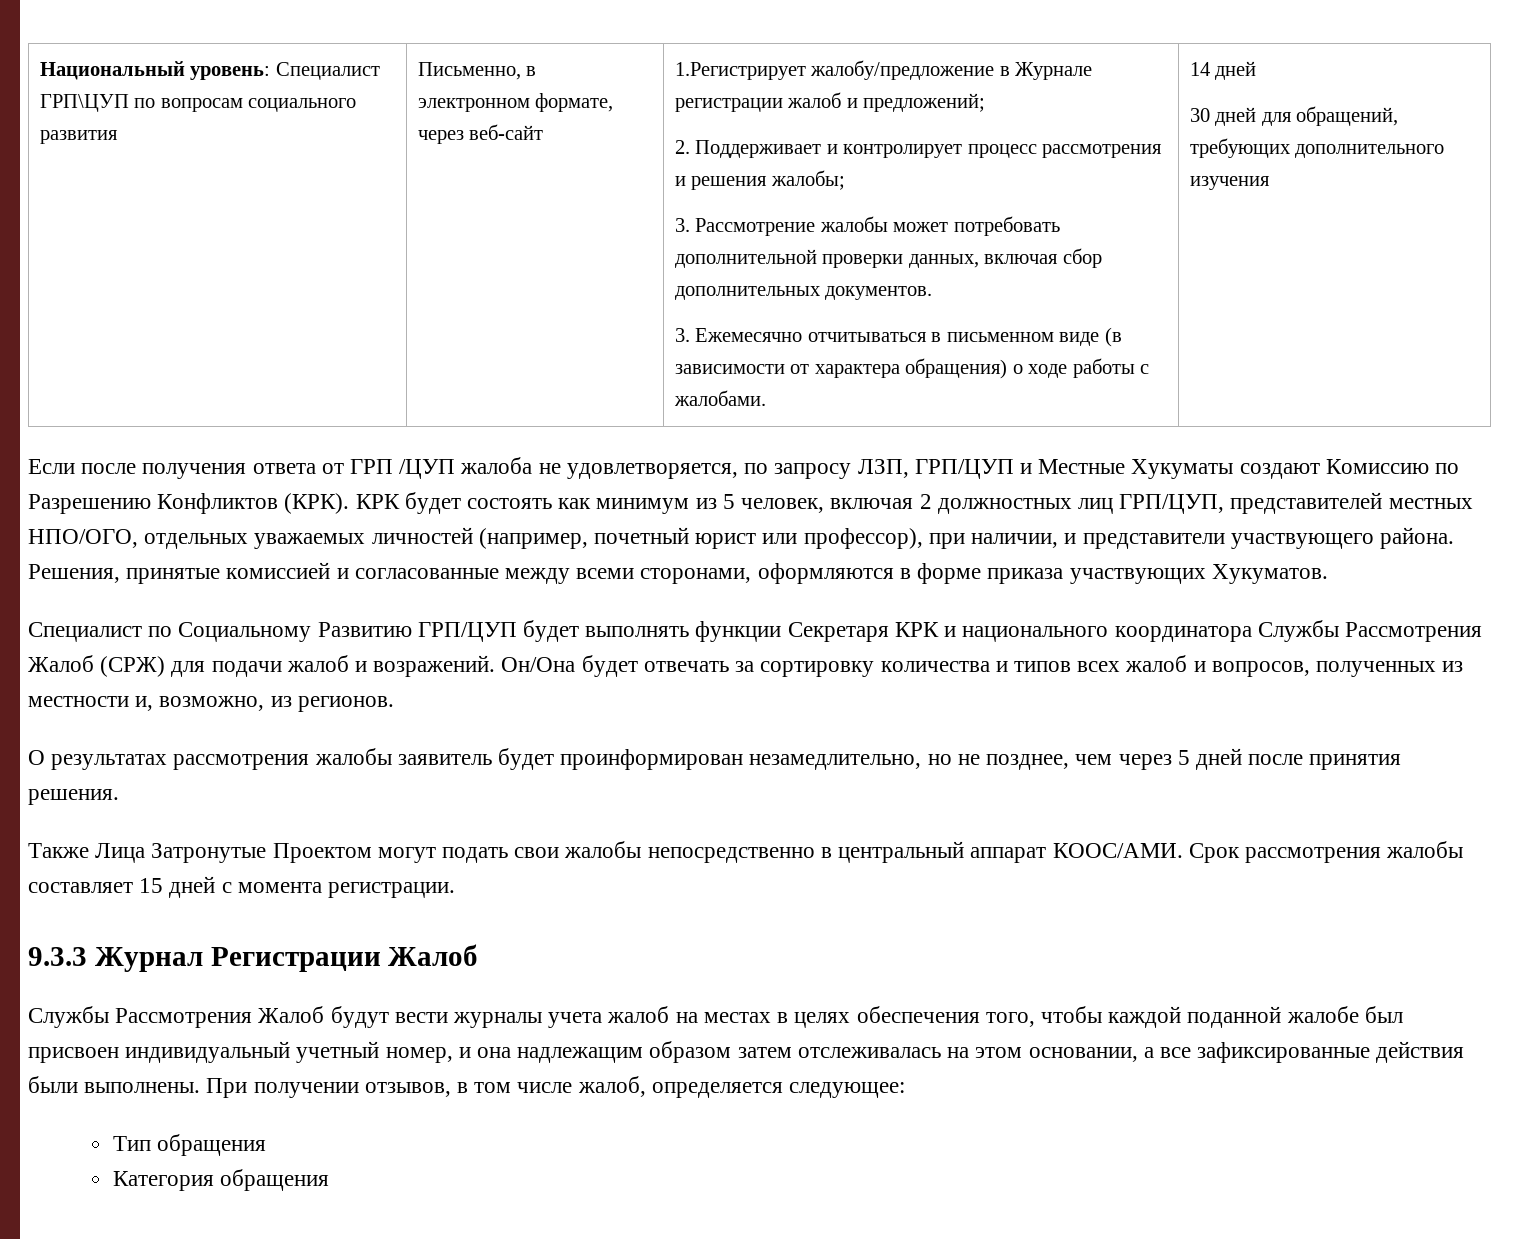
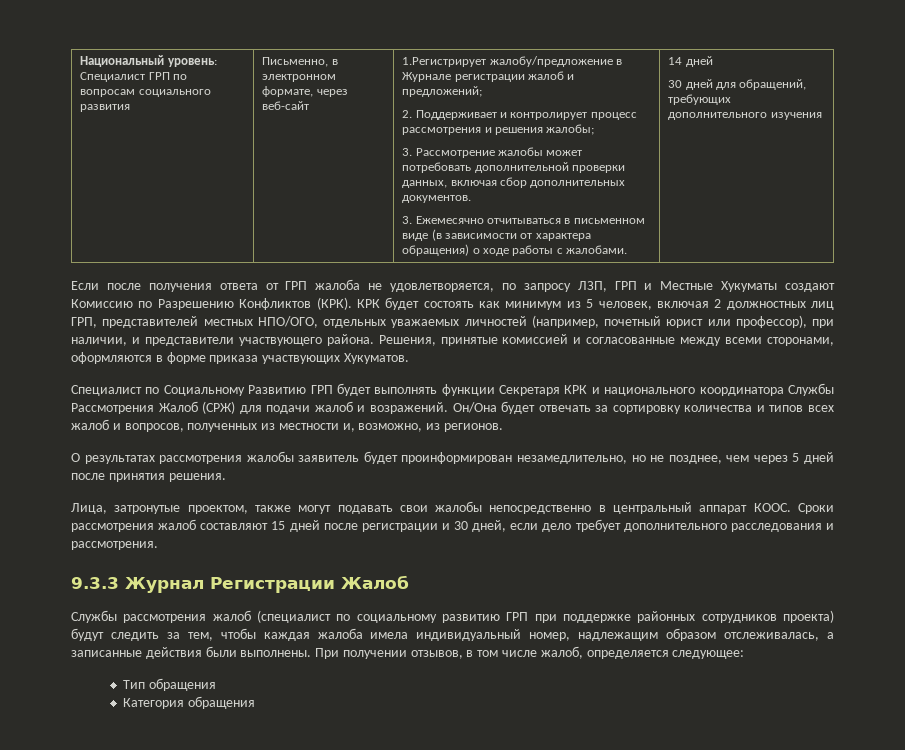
- Национальный уровень: Специалист ГРП\ЦУП по вопросам социального развития
+ Национальный уровень: Специалист ГРП по вопросам социального развития
- Если после получения ответа от ГРП /ЦУП жалоба не удовлетворяется, по запросу ЛЗП, ГРП/ЦУП и Местные Хукуматы создают Комиссию по Разрешению Конфликтов (КРК).
+ Если после получения ответа от ГРП жалоба не удовлетворяется, по запросу ЛЗП, ГРП и Местные Хукуматы создают Комиссию по Разрешению Конфликтов (КРК).
- КРК будет состоять как минимум из 5 человек, включая 2 должностных лиц ГРП/ЦУП, представителей местных НПО/ОГО, отдельных уважаемых личностей (например, почетный юрист или профессор), при наличии, и представители участвующего района.
+ КРК будет состоять как минимум из 5 человек, включая 2 должностных лиц ГРП, представителей местных НПО/ОГО, отдельных уважаемых личностей (например, почетный юрист или профессор), при наличии, и представители участвующего района.
- Специалист по Социальному Развитию ГРП/ЦУП будет выполнять функции Секретаря КРК и национального координатора Службы Рассмотрения Жалоб (СРЖ) для подачи жалоб и возражений.
+ Специалист по Социальному Развитию ГРП будет выполнять функции Секретаря КРК и национального координатора Службы Рассмотрения Жалоб (СРЖ) для подачи жалоб и возражений.
- Также Лица Затронутые Проектом могут подать свои жалобы непосредственно в центральный аппарат КООС/АМИ. Срок рассмотрения жалобы составляет 15 дней с момента регистрации.
+ Лица, затронутые проектом, также могут подавать свои жалобы непосредственно в центральный аппарат КООС. Сроки рассмотрения жалоб составляют 15 дней после регистрации и 30 дней, если дело требует дополнительного расследования и рассмотрения.
- Службы Рассмотрения Жалоб будут вести журналы учета жалоб на местах в целях обеспечения того, чтобы каждой поданной жалобе был присвоен индивидуальный учетный номер, и она надлежащим образом затем отслеживалась на этом основании, а все зафиксированные действия были выполнены.
+ Службы рассмотрения жалоб (специалист по социальному развитию ГРП при поддержке районных сотрудников проекта) будут следить за тем, чтобы каждая жалоба имела индивидуальный номер, надлежащим образом отслеживалась, а записанные действия были выполнены.

